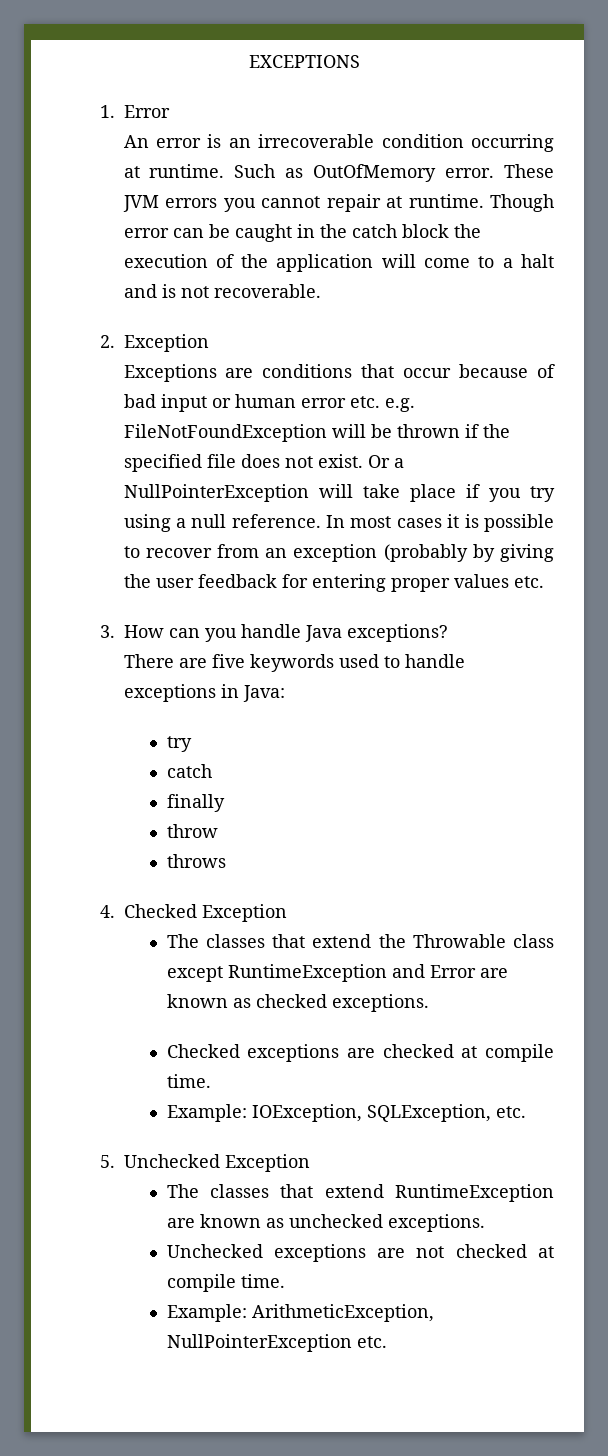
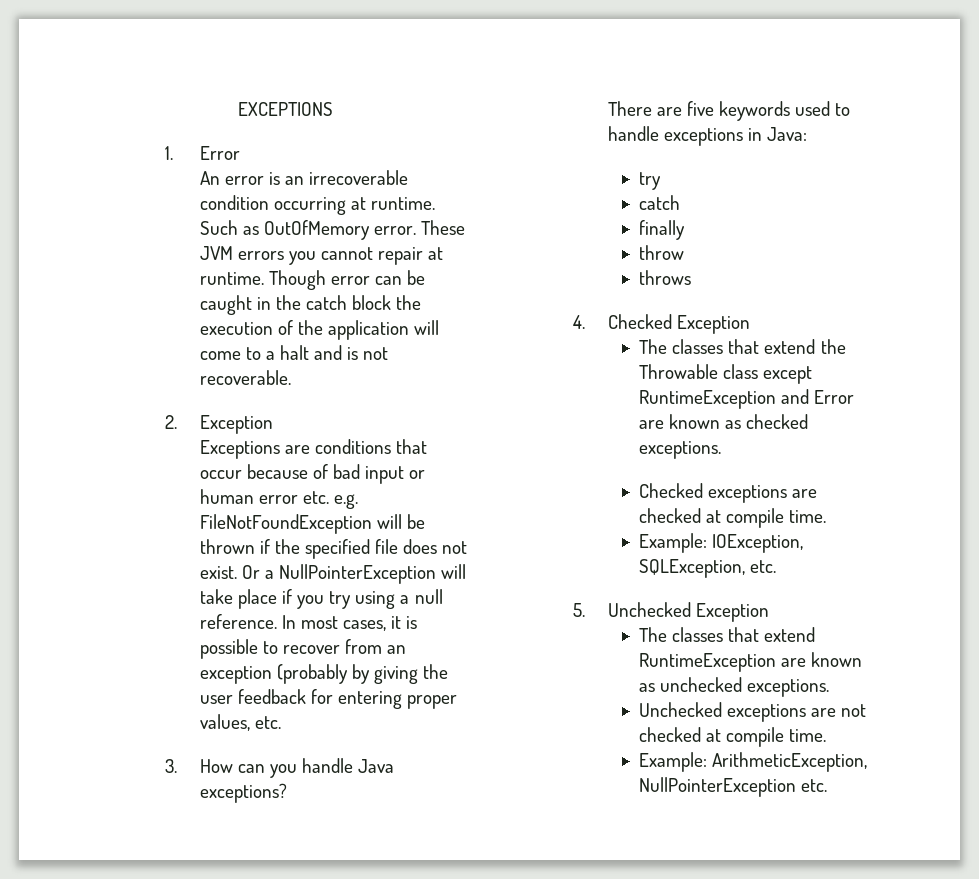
- In most cases it is possible to recover from an exception (probably by giving the user feedback for entering proper values etc.
+ In most cases, it is possible to recover from an exception (probably by giving the user feedback for entering proper values, etc.

